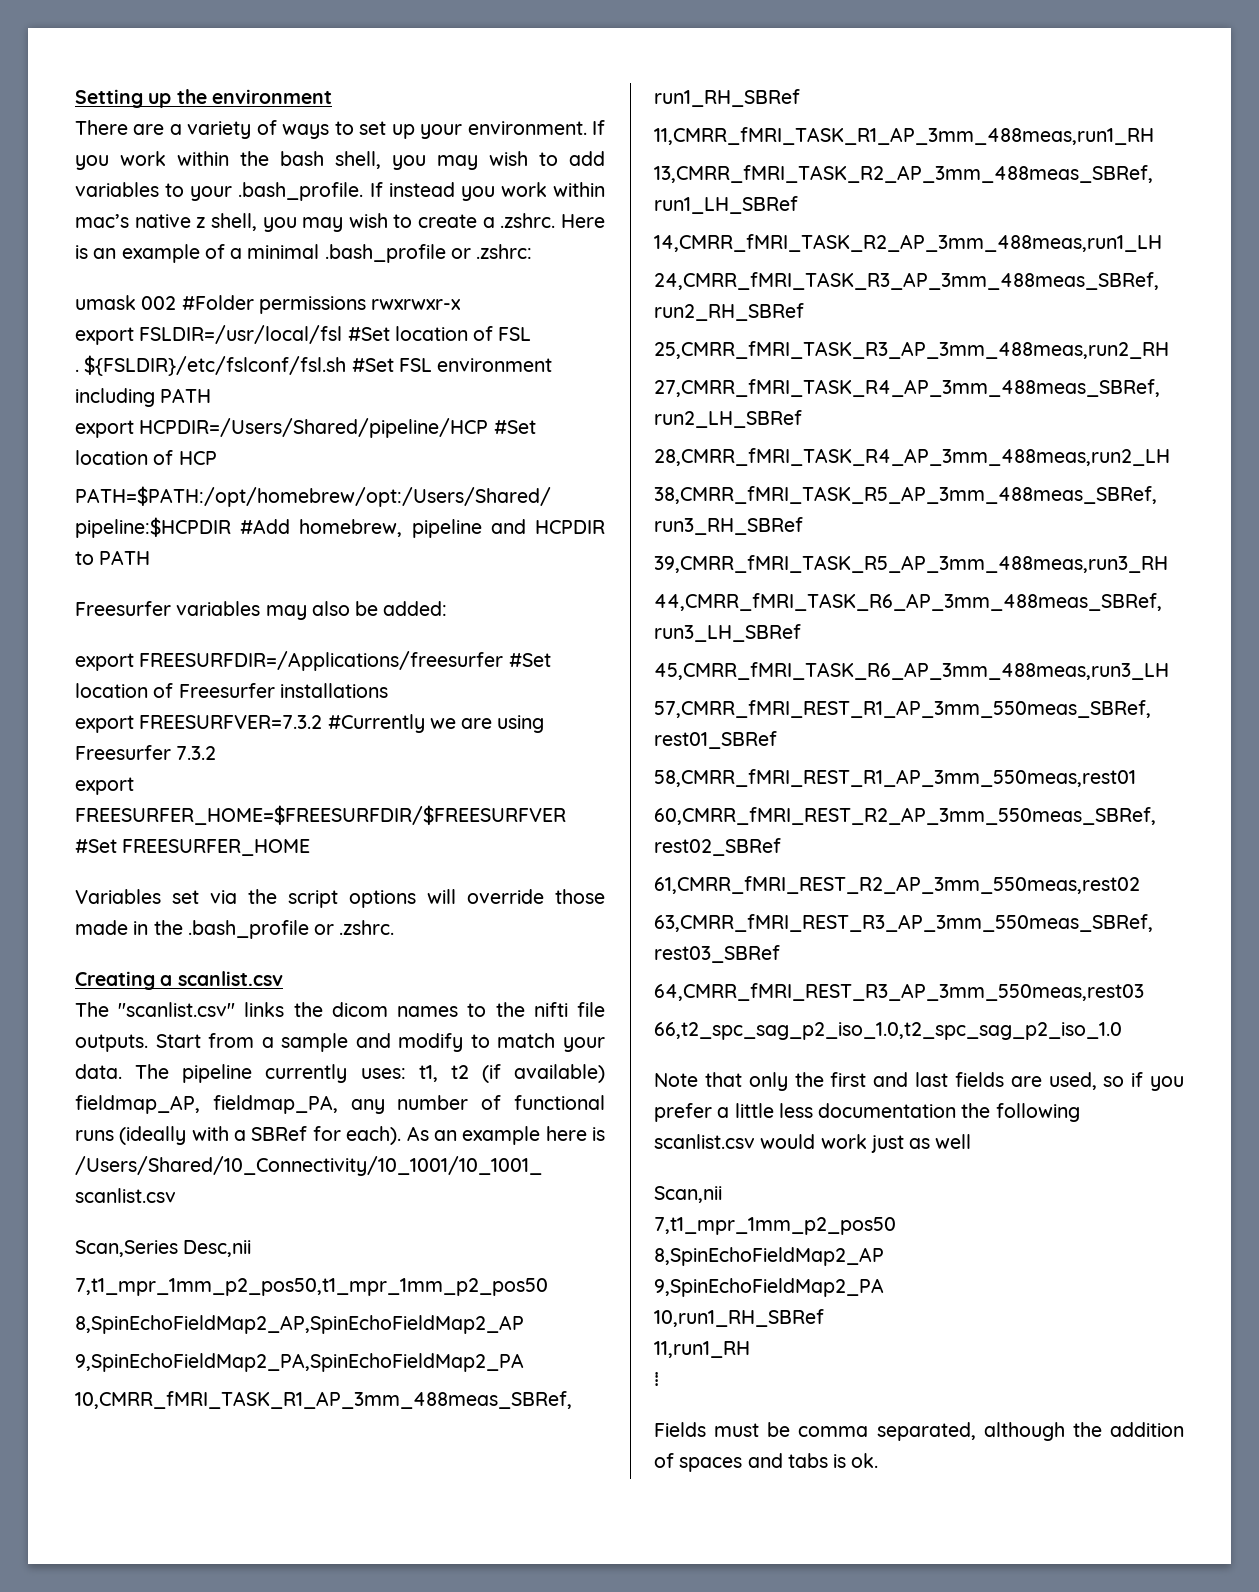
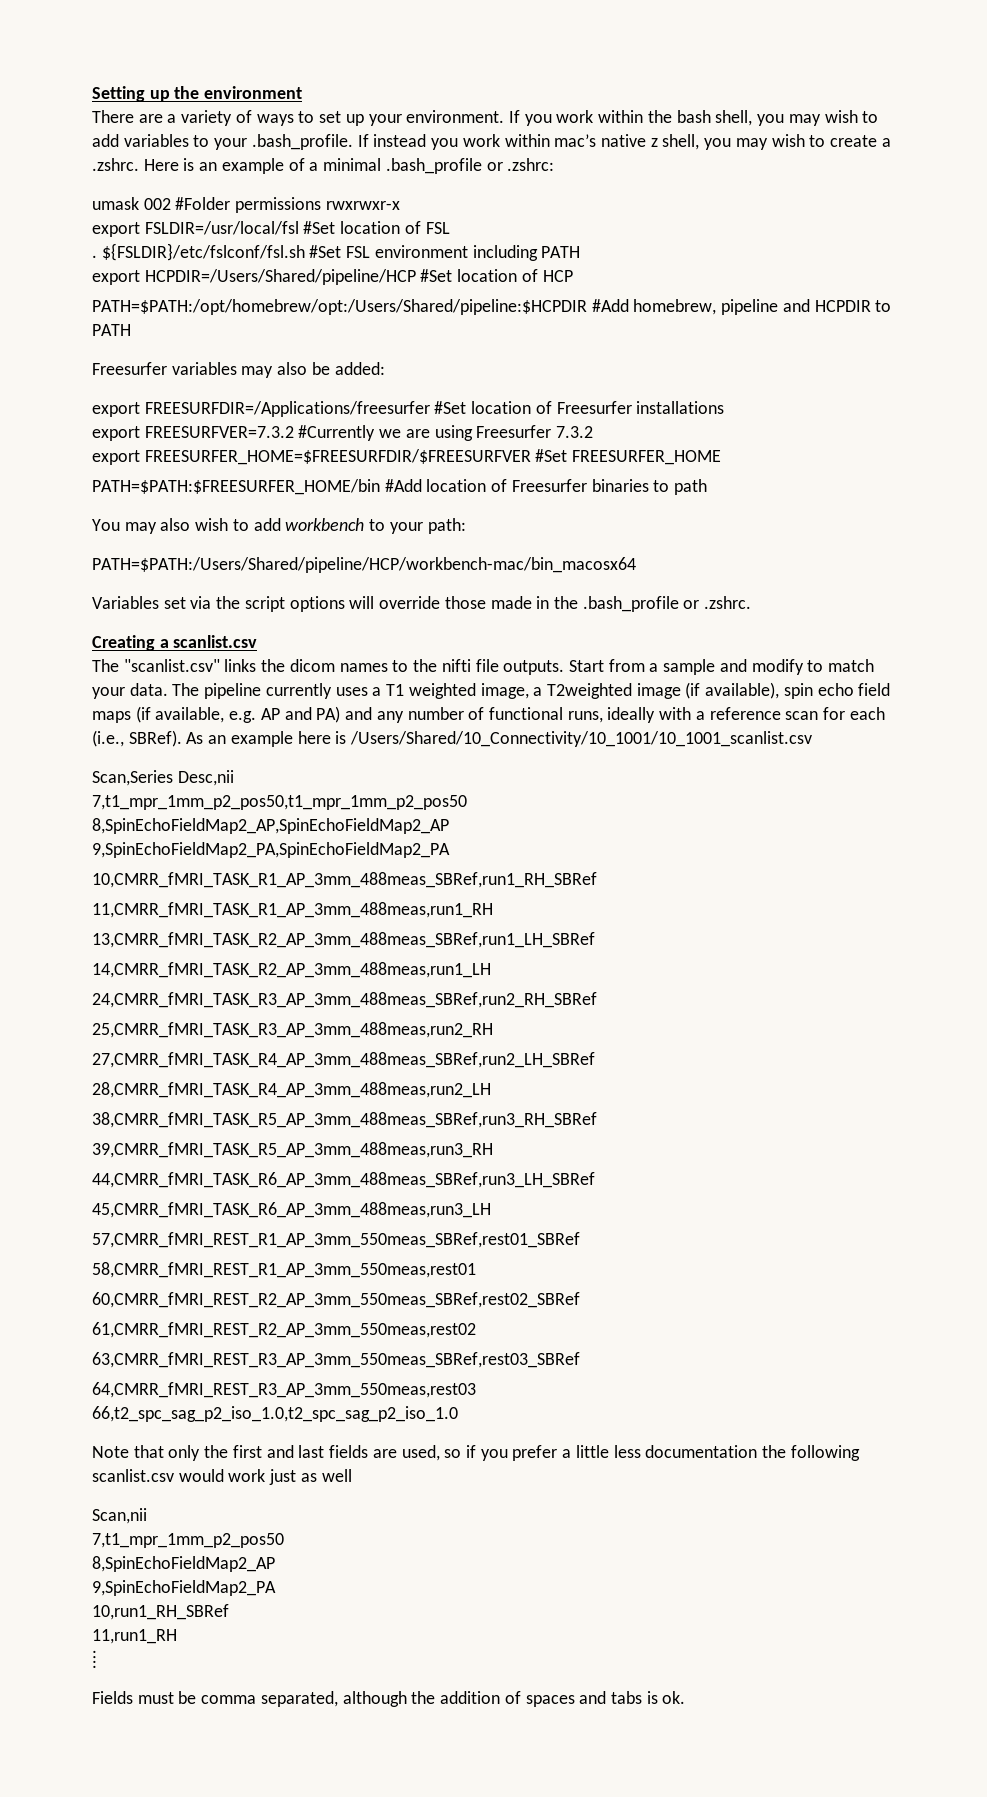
+ PATH=$PATH:$FREESURFER_HOME/bin #Add location of Freesurfer binaries to path
+ You may also wish to add workbench to your path:
+ PATH=$PATH:/Users/Shared/pipeline/HCP/workbench-mac/bin_macosx64
- The pipeline currently uses: t1, t2 (if available) fieldmap_AP, fieldmap_PA, any number of functional runs (ideally with a SBRef for each).
+ The pipeline currently uses a T1 weighted image, a T2weighted image (if available), spin echo field maps (if available, e.g. AP and PA) and any number of functional runs, ideally with a reference scan for each (i.e., SBRef).

